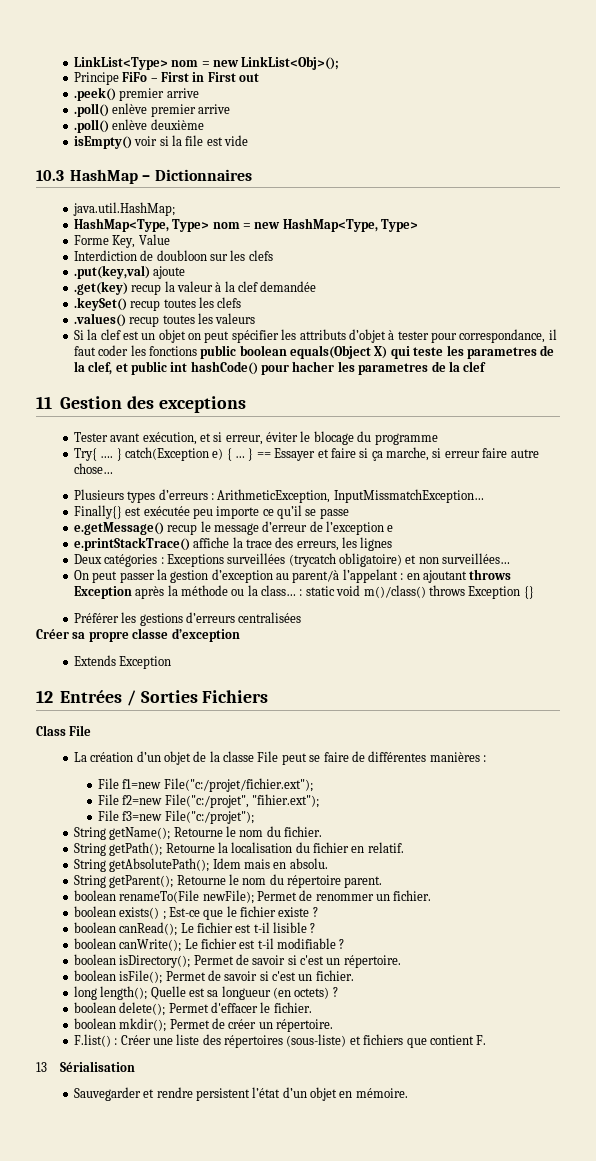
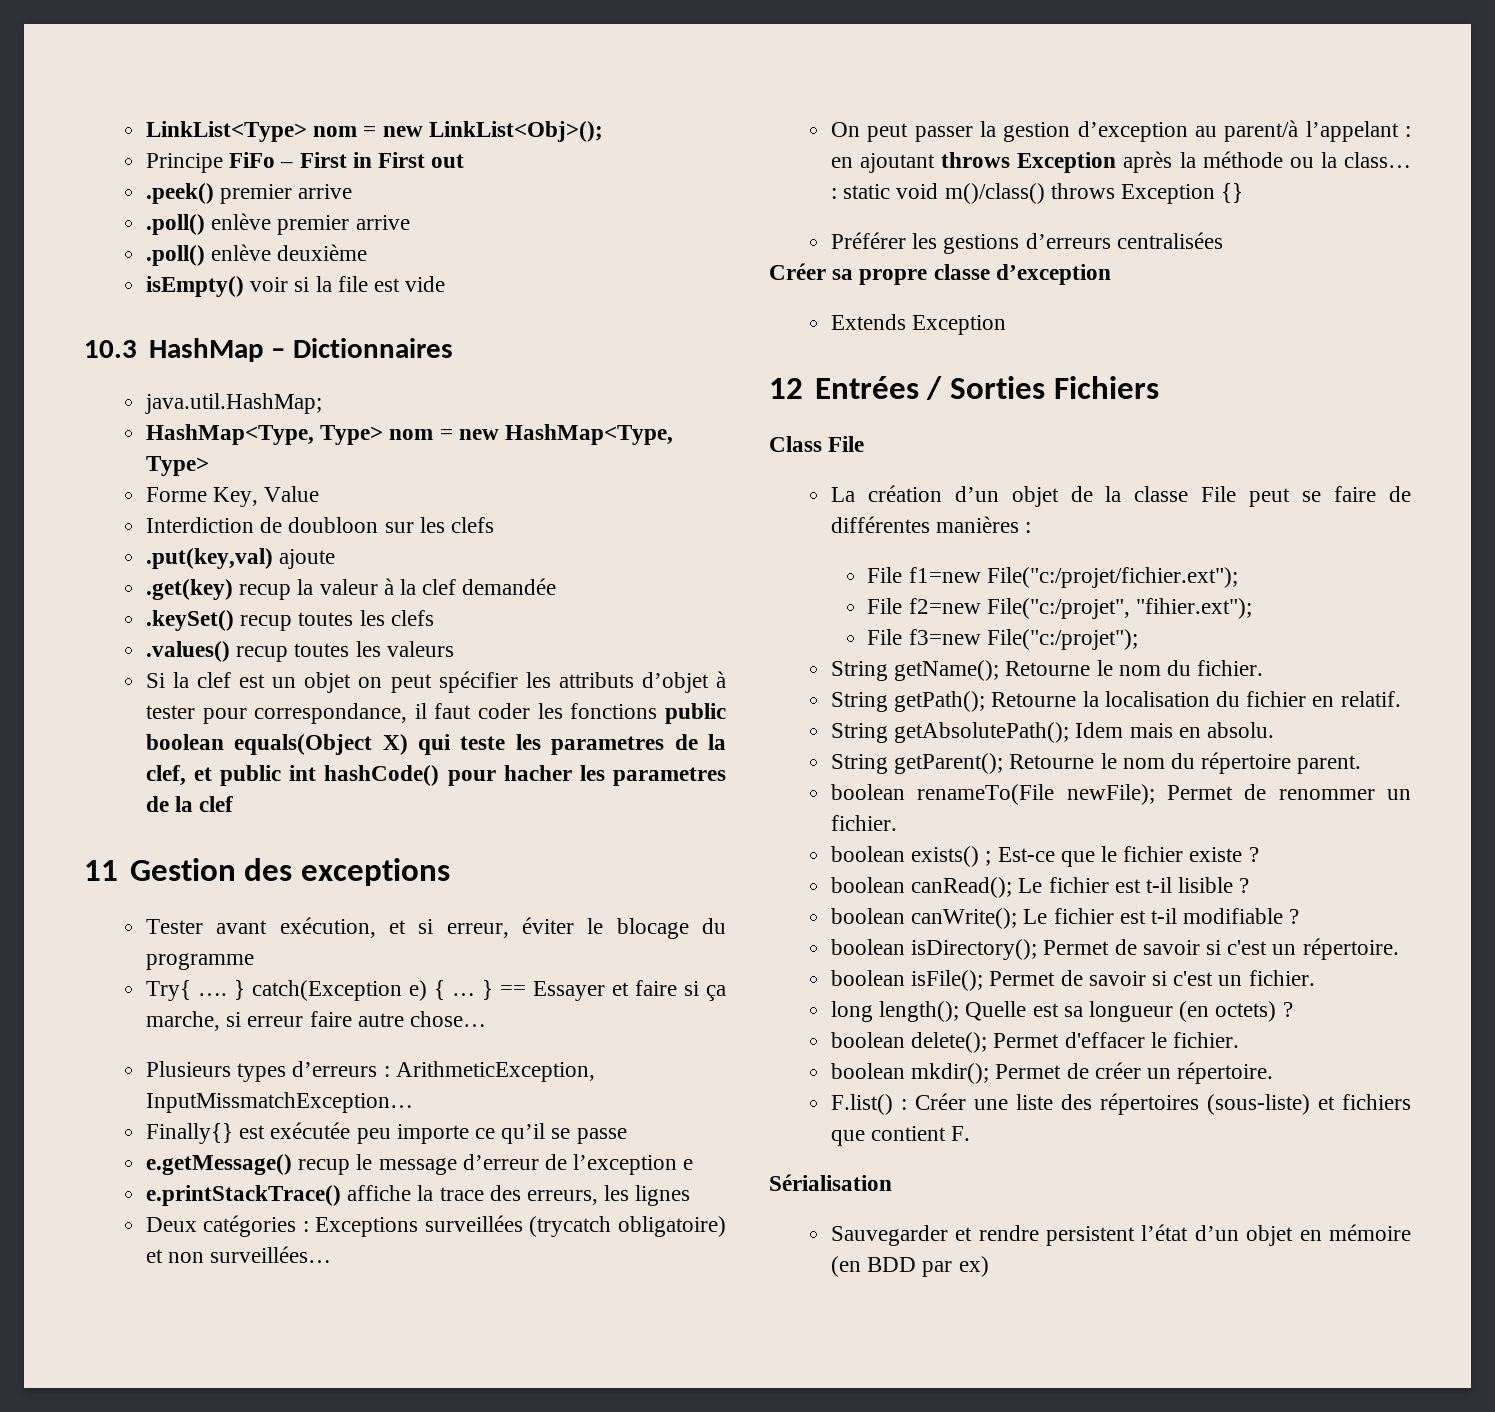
- 13 Sérialisation
+ Sérialisation
- Sauvegarder et rendre persistent l’état d’un objet en mémoire.
+ Sauvegarder et rendre persistent l’état d’un objet en mémoire (en BDD par ex)

